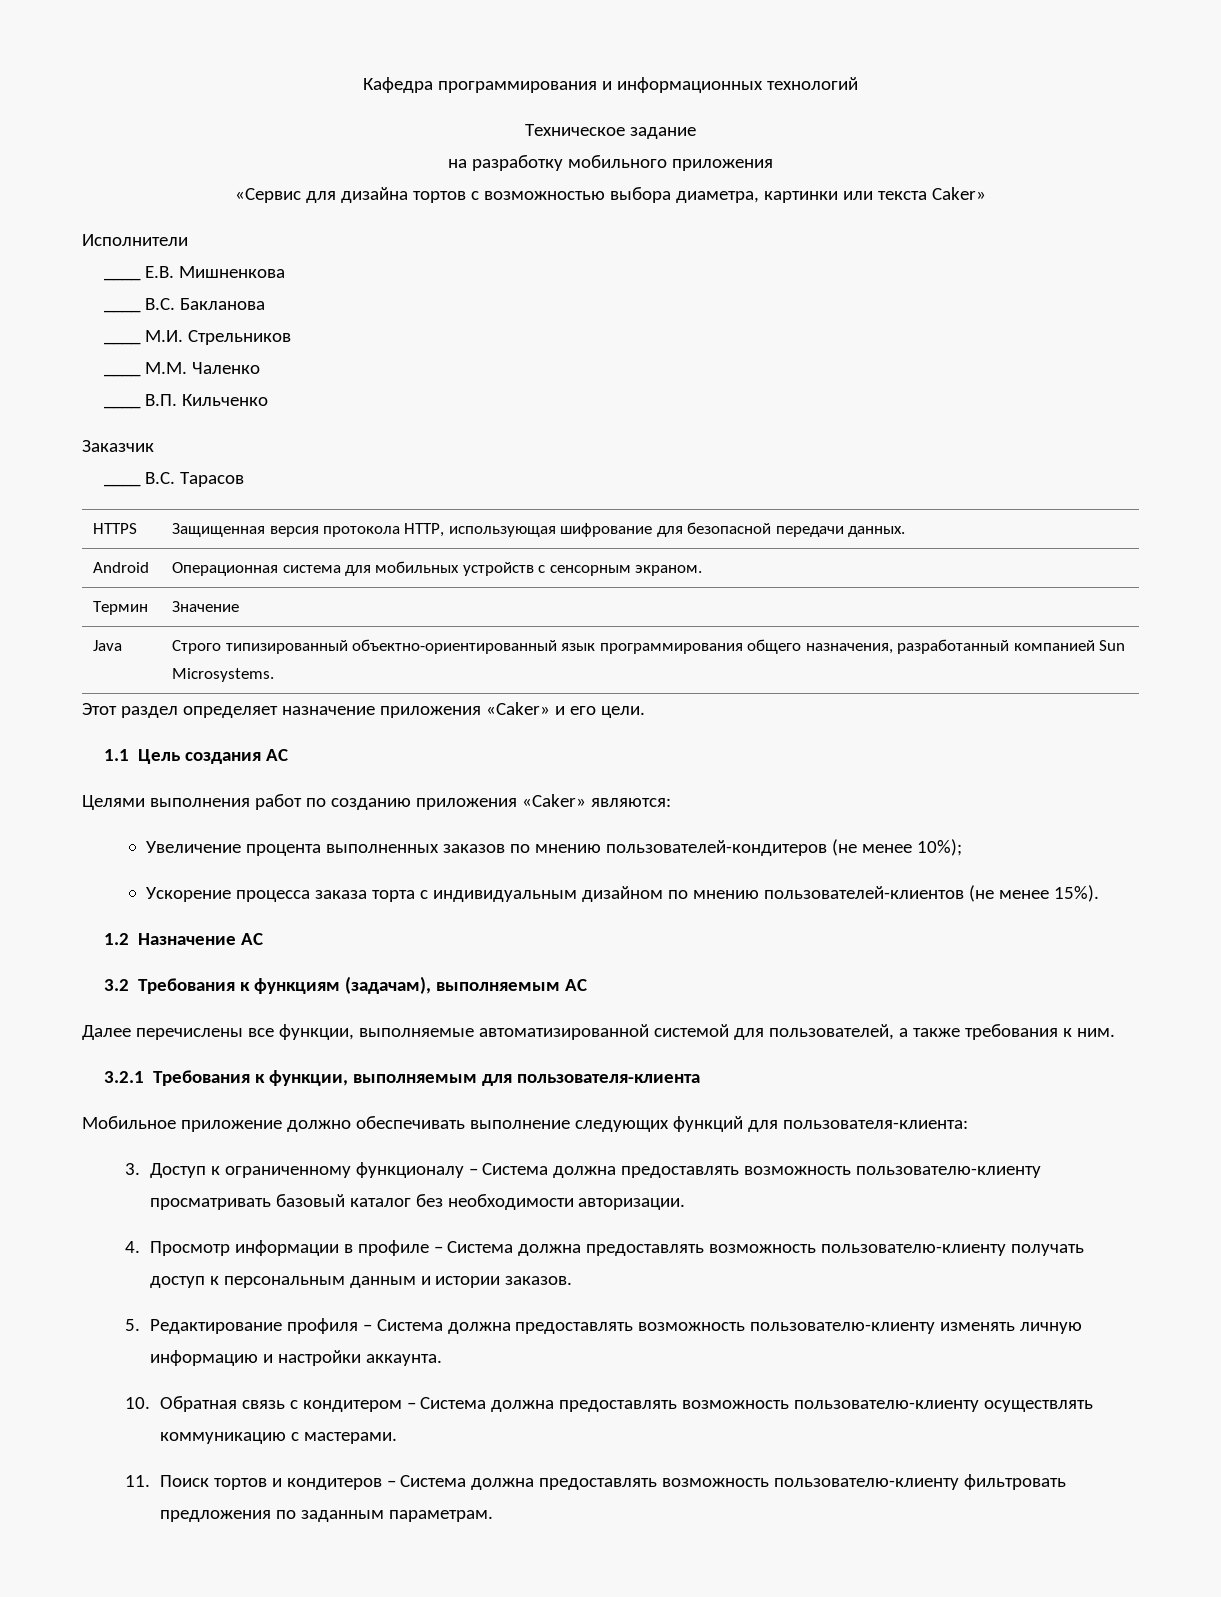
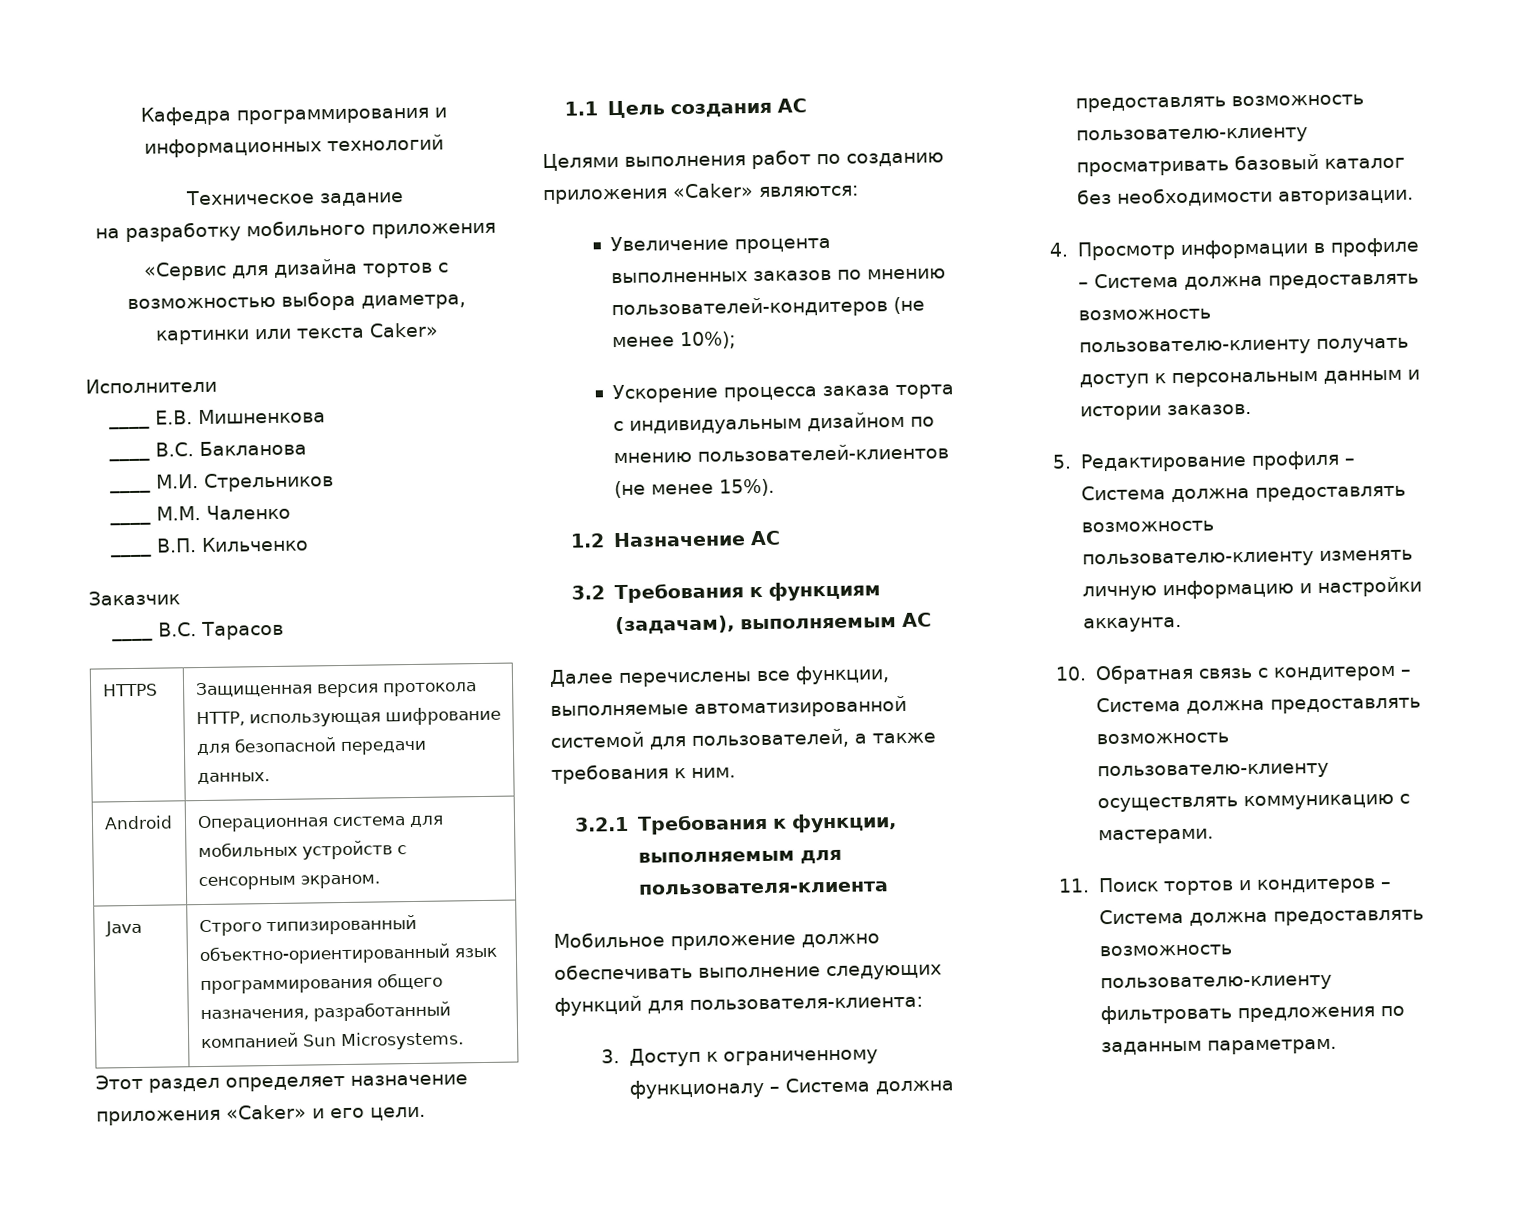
- Термин | Значение

